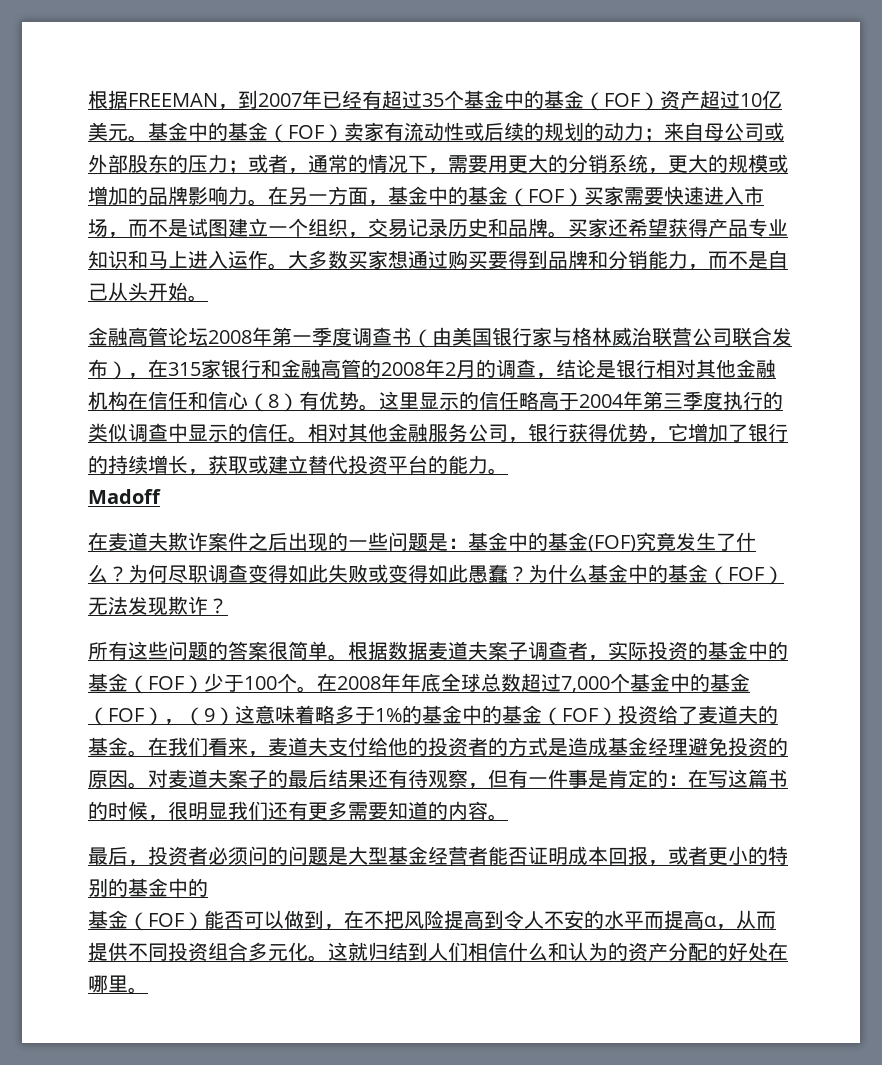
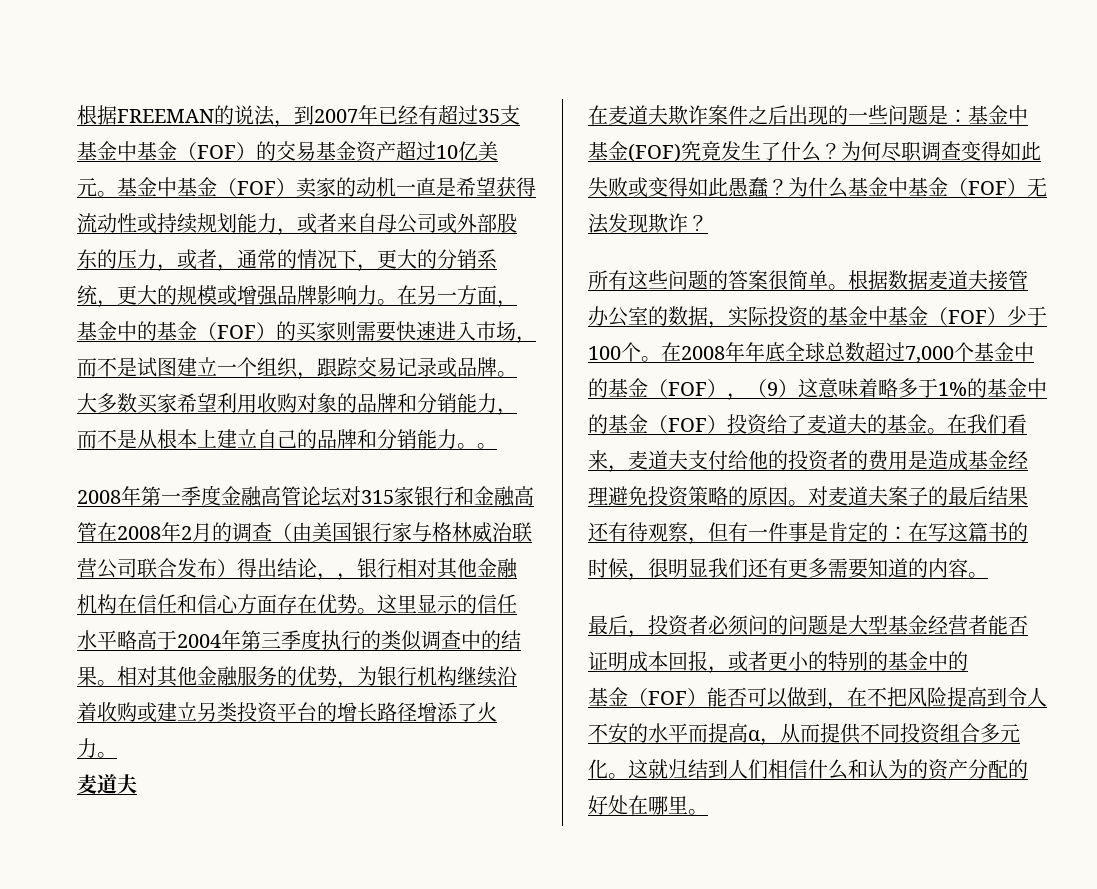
- 根据FREEMAN，到2007年已经有超过35个基金中的基金（FOF）资产超过10亿美元。
+ 根据FREEMAN的说法，到2007年已经有超过35支基金中基金（FOF）的交易基金资产超过10亿美元。
- 基金中的基金（FOF）卖家有流动性或后续的规划的动力；来自母公司或外部股东的压力；或者，通常的情况下，需要用更大的分销系统，更大的规模或增加的品牌影响力。
+ 基金中基金（FOF）卖家的动机一直是希望获得流动性或持续规划能力，或者来自母公司或外部股东的压力，或者，通常的情况下，更大的分销系统，更大的规模或增强品牌影响力。
- 在另一方面，基金中的基金（FOF）买家需要快速进入市场，而不是试图建立一个组织，交易记录历史和品牌。买家还希望获得产品专业知识和马上进入运作。大多数买家想通过购买要得到品牌和分销能力，而不是自己从头开始。
- 金融高管论坛2008年第一季度调查书（由美国银行家与格林威治联营公司联合发布），在315家银行和金融高管的2008年2月的调查，结论是银行相对其他金融机构在信任和信心（8）有优势。
+ 在另一方面，基金中的基金（FOF）的买家则需要快速进入市场，而不是试图建立一个组织，跟踪交易记录或品牌。大多数买家希望利用收购对象的品牌和分销能力，而不是从根本上建立自己的品牌和分销能力。。
+ 2008年第一季度金融高管论坛对315家银行和金融高管在2008年2月的调查（由美国银行家与格林威治联营公司联合发布）得出结论，，银行相对其他金融机构在信任和信心方面存在优势。
- 这里显示的信任略高于2004年第三季度执行的类似调查中显示的信任。
+ 这里显示的信任水平略高于2004年第三季度执行的类似调查中的结果。
- 相对其他金融服务公司，银行获得优势，它增加了银行的持续增长，获取或建立替代投资平台的能力。
- Madoff
+ 相对其他金融服务的优势，为银行机构继续沿着收购或建立另类投资平台的增长路径增添了火力。
+ 麦道夫
- 在麦道夫欺诈案件之后出现的一些问题是：基金中的基金(FOF)究竟发生了什么？
+ 在麦道夫欺诈案件之后出现的一些问题是：基金中基金(FOF)究竟发生了什么？
- 为什么基金中的基金（FOF）无法发现欺诈？
+ 为什么基金中基金（FOF）无法发现欺诈？
- 根据数据麦道夫案子调查者，实际投资的基金中的基金（FOF）少于100个。
+ 根据数据麦道夫接管办公室的数据，实际投资的基金中基金（FOF）少于100个。
- 在我们看来，麦道夫支付给他的投资者的方式是造成基金经理避免投资的原因。
+ 在我们看来，麦道夫支付给他的投资者的费用是造成基金经理避免投资策略的原因。

